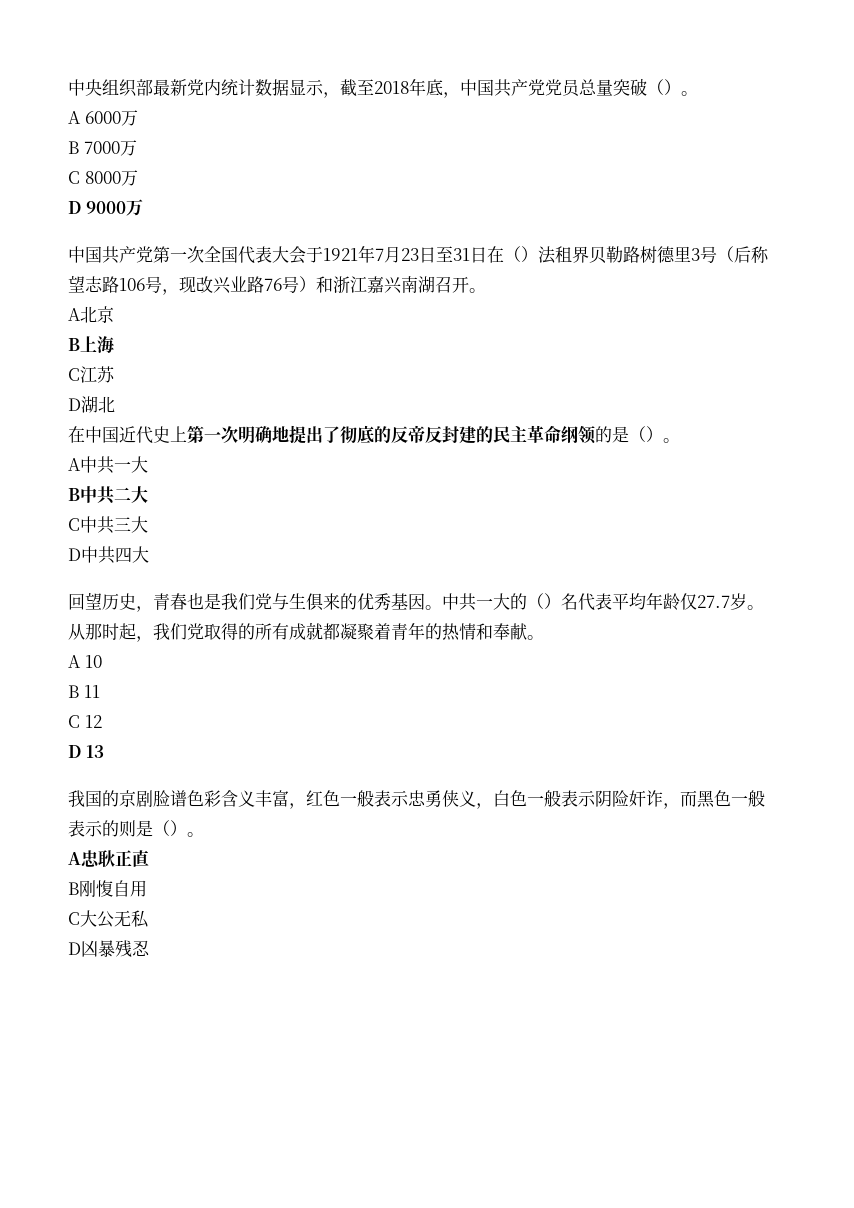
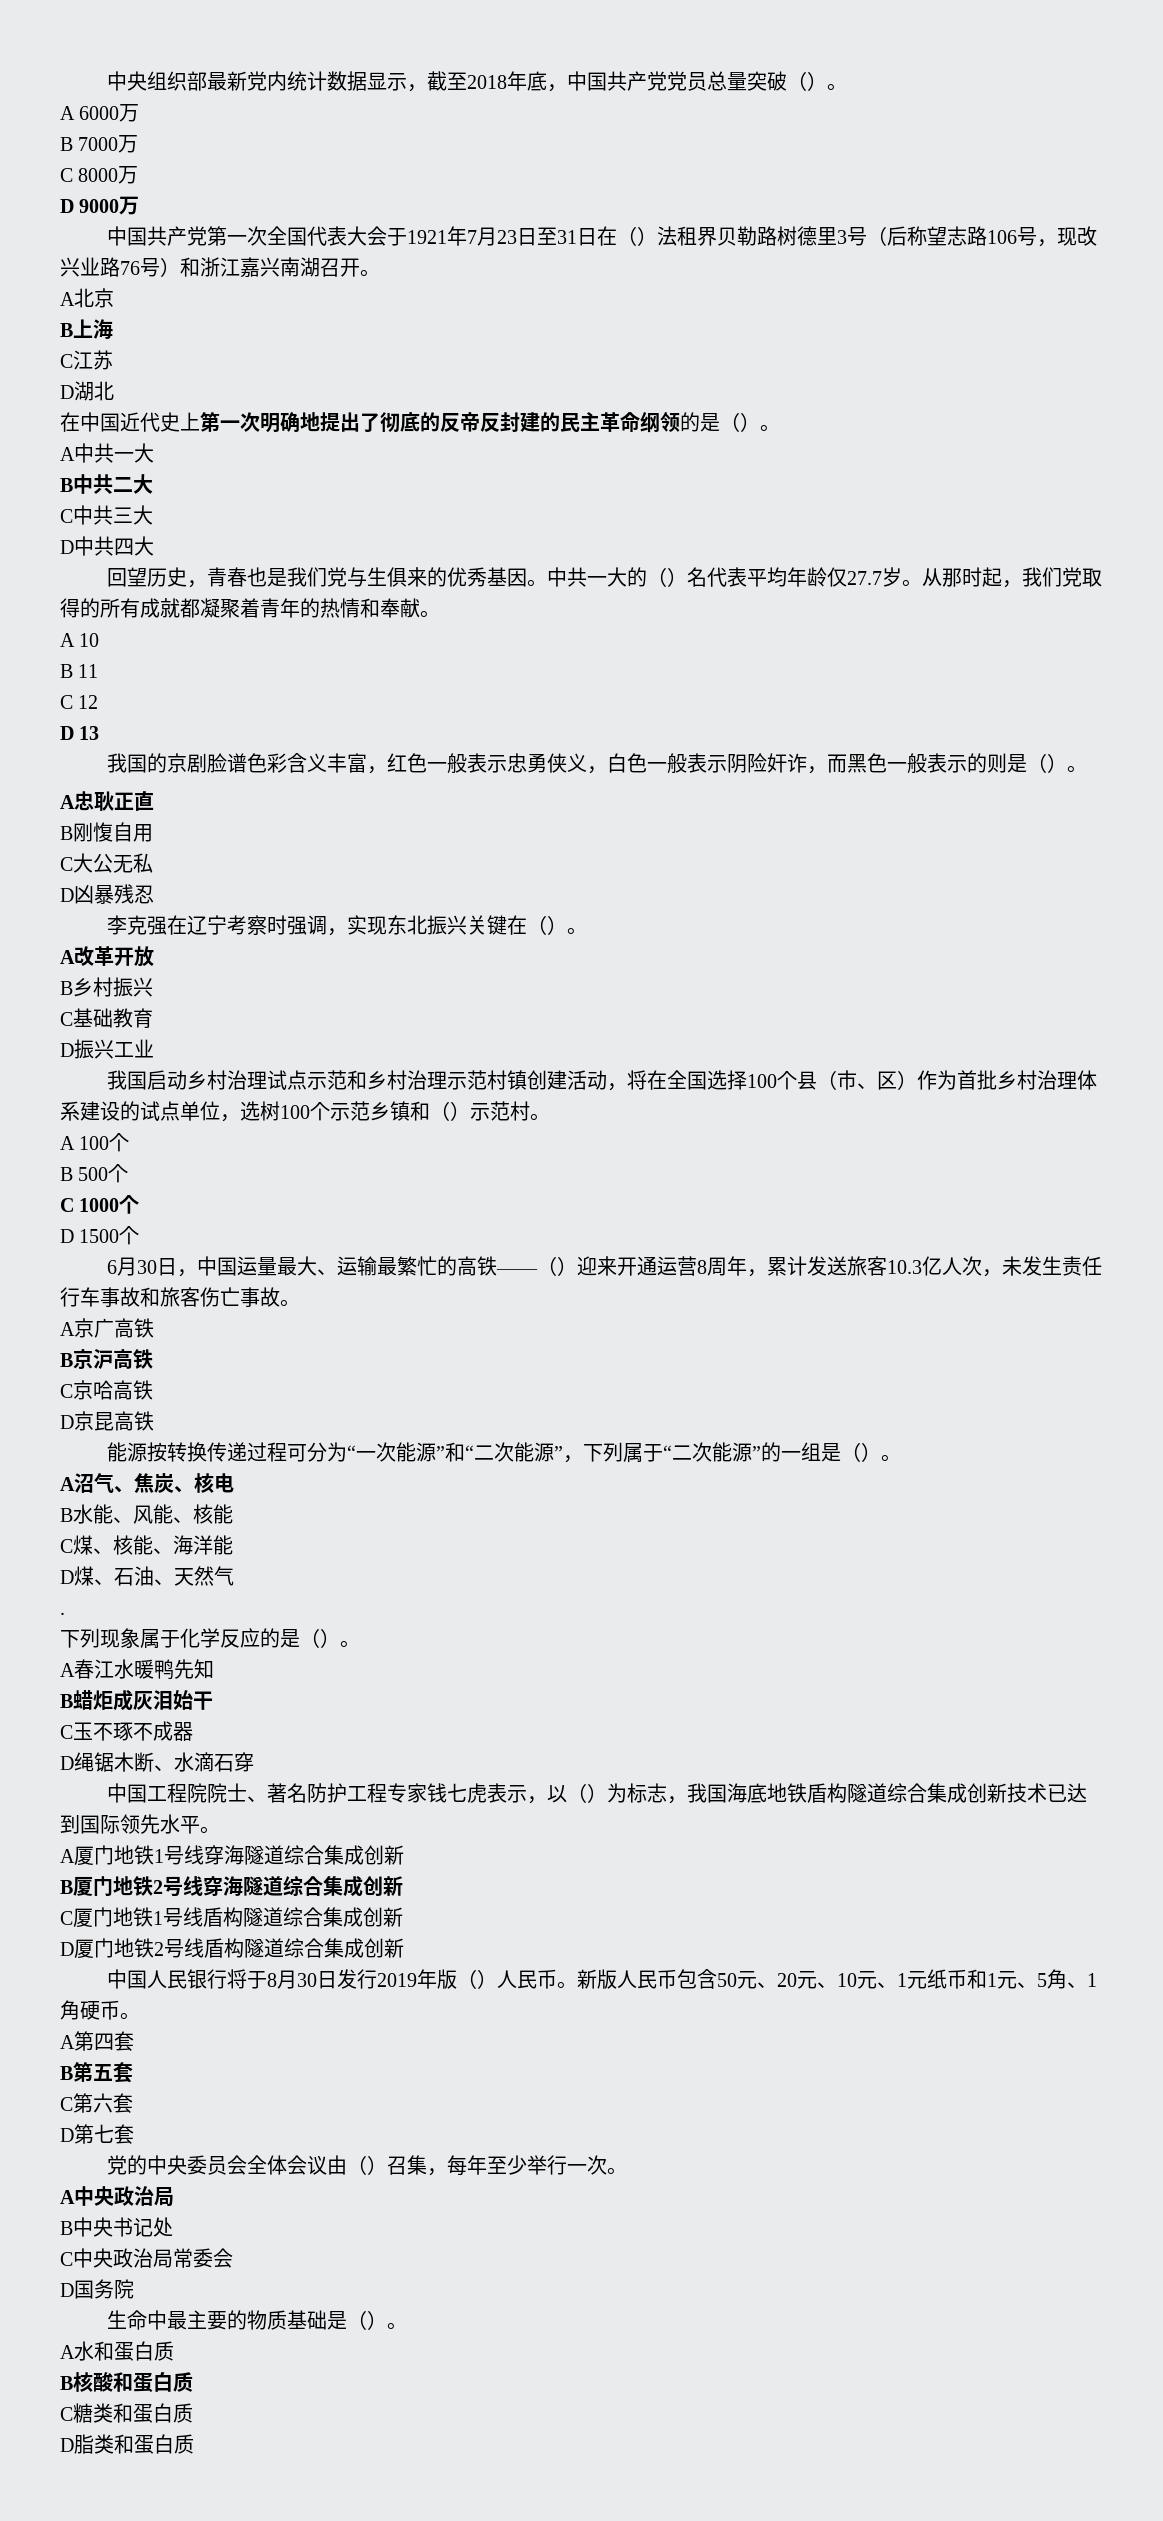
+ 李克强在辽宁考察时强调，实现东北振兴关键在（）。
+ A改革开放
+ B乡村振兴
+ C基础教育
+ D振兴工业
+ 我国启动乡村治理试点示范和乡村治理示范村镇创建活动，将在全国选择100个县（市、区）作为首批乡村治理体系建设的试点单位，选树100个示范乡镇和（）示范村。
+ A 100个
+ B 500个
+ C 1000个
+ D 1500个
+ 6月30日，中国运量最大、运输最繁忙的高铁——（）迎来开通运营8周年，累计发送旅客10.3亿人次，未发生责任行车事故和旅客伤亡事故。
+ A京广高铁
+ B京沪高铁
+ C京哈高铁
+ D京昆高铁
+ 能源按转换传递过程可分为“一次能源”和“二次能源”，下列属于“二次能源”的一组是（）。
+ A沼气、焦炭、核电
+ B水能、风能、核能
+ C煤、核能、海洋能
+ D煤、石油、天然气
+ .
+ 下列现象属于化学反应的是（）。
+ A春江水暖鸭先知
+ B蜡炬成灰泪始干
+ C玉不琢不成器
+ D绳锯木断、水滴石穿
+ 中国工程院院士、著名防护工程专家钱七虎表示，以（）为标志，我国海底地铁盾构隧道综合集成创新技术已达到国际领先水平。
+ A厦门地铁1号线穿海隧道综合集成创新
+ B厦门地铁2号线穿海隧道综合集成创新
+ C厦门地铁1号线盾构隧道综合集成创新
+ D厦门地铁2号线盾构隧道综合集成创新
+ 中国人民银行将于8月30日发行2019年版（）人民币。新版人民币包含50元、20元、10元、1元纸币和1元、5角、1角硬币。
+ A第四套
+ B第五套
+ C第六套
+ D第七套
+ 党的中央委员会全体会议由（）召集，每年至少举行一次。
+ A中央政治局
+ B中央书记处
+ C中央政治局常委会
+ D国务院
+ 生命中最主要的物质基础是（）。
+ A水和蛋白质
+ B核酸和蛋白质
+ C糖类和蛋白质
+ D脂类和蛋白质

